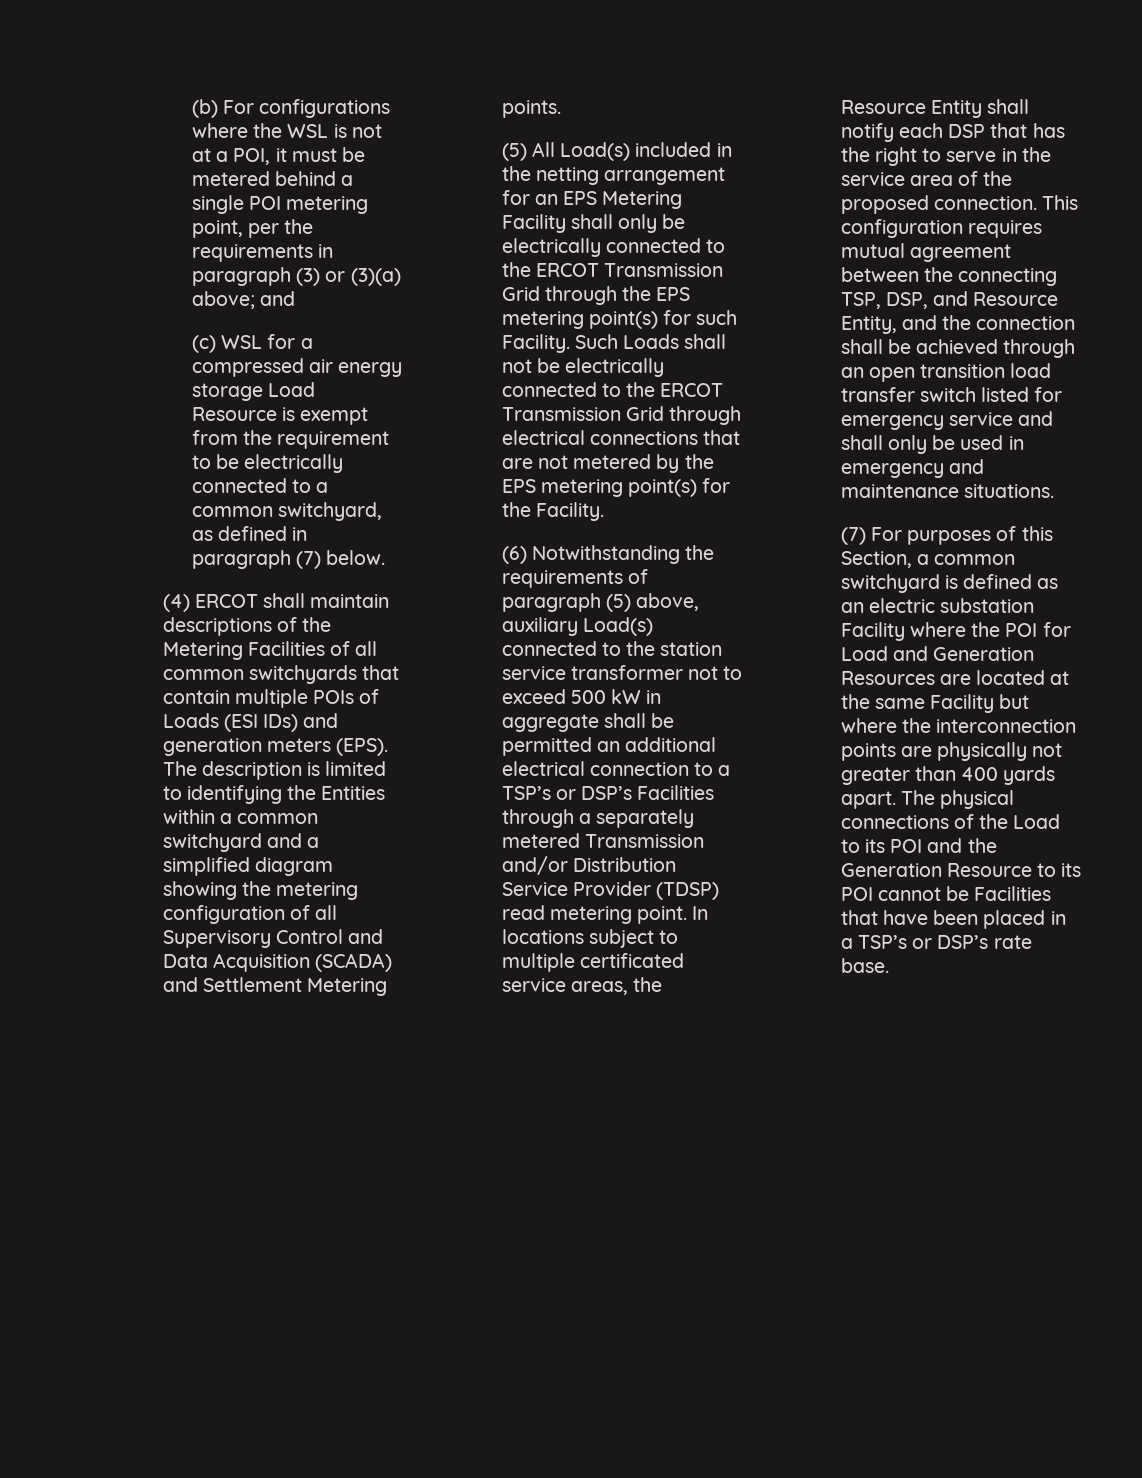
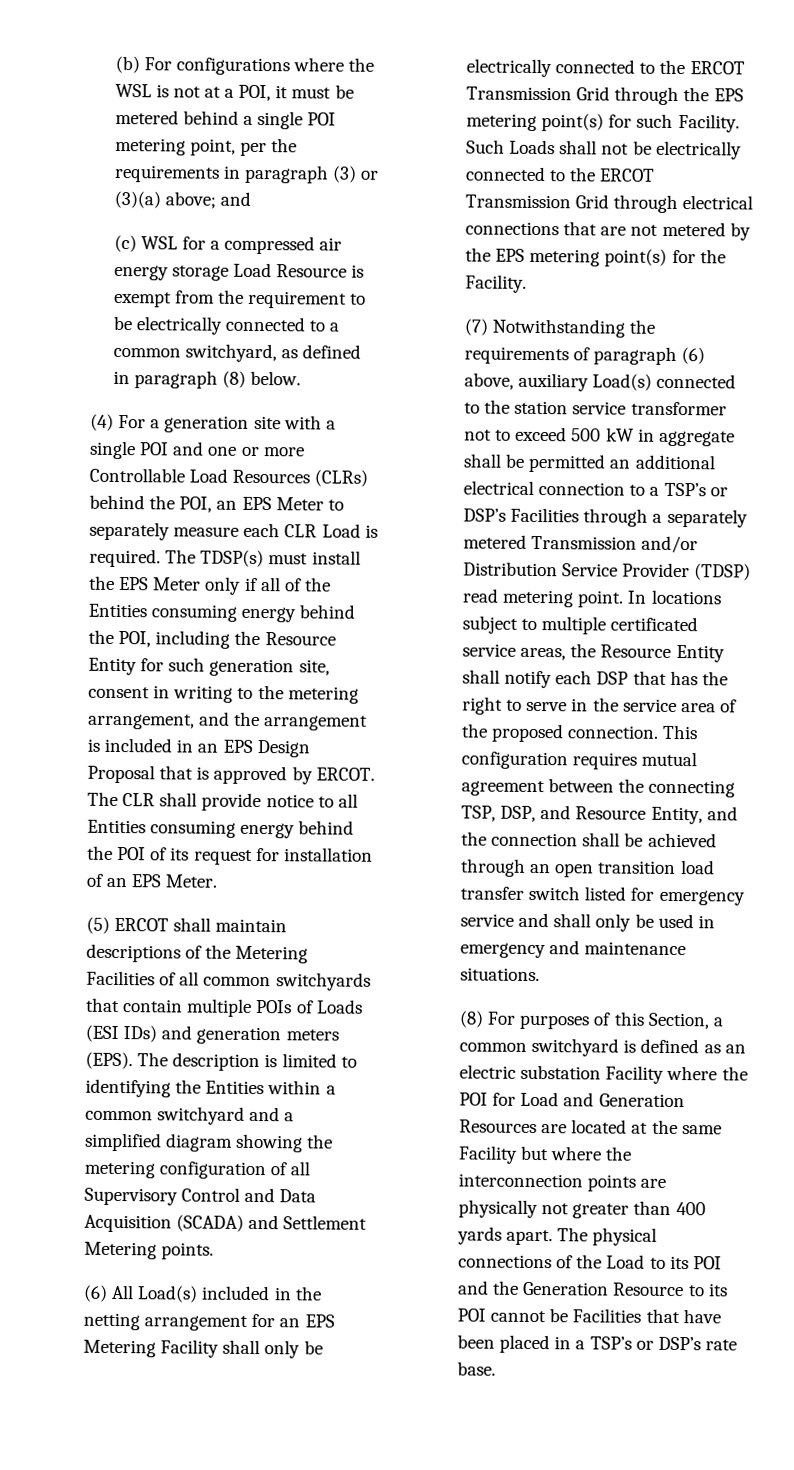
- (c) WSL for a compressed air energy storage Load Resource is exempt from the requirement to be electrically connected to a common switchyard, as defined in paragraph (7) below.
+ (c) WSL for a compressed air energy storage Load Resource is exempt from the requirement to be electrically connected to a common switchyard, as defined in paragraph (8) below.
- (4) ERCOT shall maintain descriptions of the Metering Facilities of all common switchyards that contain multiple POIs of Loads (ESI IDs) and generation meters (EPS).
+ (4) For a generation site with a single POI and one or more Controllable Load Resources (CLRs) behind the POI, an EPS Meter to separately measure each CLR Load is required. The TDSP(s) must install the EPS Meter only if all of the Entities consuming energy behind the POI, including the Resource Entity for such generation site, consent in writing to the metering arrangement, and the arrangement is included in an EPS Design Proposal that is approved by ERCOT. The CLR shall provide notice to all Entities consuming energy behind the POI of its request for installation of an EPS Meter.
+ (5) ERCOT shall maintain descriptions of the Metering Facilities of all common switchyards that contain multiple POIs of Loads (ESI IDs) and generation meters (EPS).
- (5) All Load(s) included in the netting arrangement for an EPS Metering Facility shall only be electrically connected to the ERCOT Transmission Grid through the EPS metering point(s) for such Facility.
+ (6) All Load(s) included in the netting arrangement for an EPS Metering Facility shall only be electrically connected to the ERCOT Transmission Grid through the EPS metering point(s) for such Facility.
- (6) Notwithstanding the requirements of paragraph (5) above, auxiliary Load(s) connected to the station service transformer not to exceed 500 kW in aggregate shall be permitted an additional electrical connection to a TSP’s or DSP’s Facilities through a separately metered Transmission and/or Distribution Service Provider (TDSP) read metering point.
+ (7) Notwithstanding the requirements of paragraph (6) above, auxiliary Load(s) connected to the station service transformer not to exceed 500 kW in aggregate shall be permitted an additional electrical connection to a TSP’s or DSP’s Facilities through a separately metered Transmission and/or Distribution Service Provider (TDSP) read metering point.
- (7) For purposes of this Section, a common switchyard is defined as an electric substation Facility where the POI for Load and Generation Resources are located at the same Facility but where the interconnection points are physically not greater than 400 yards apart.
+ (8) For purposes of this Section, a common switchyard is defined as an electric substation Facility where the POI for Load and Generation Resources are located at the same Facility but where the interconnection points are physically not greater than 400 yards apart.

